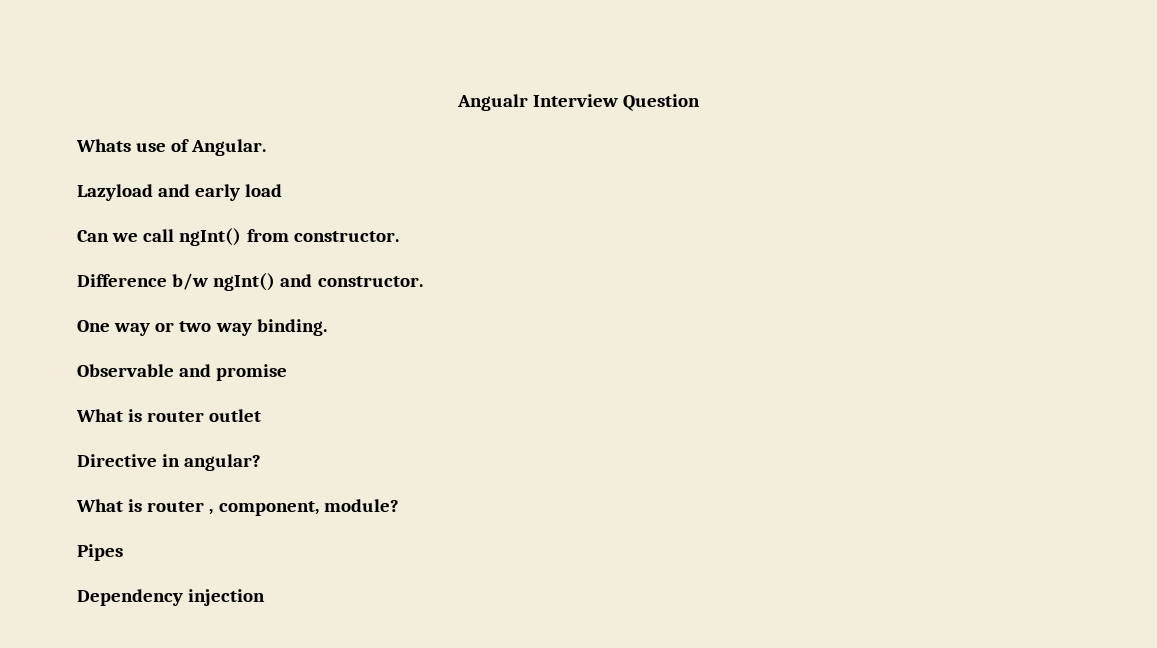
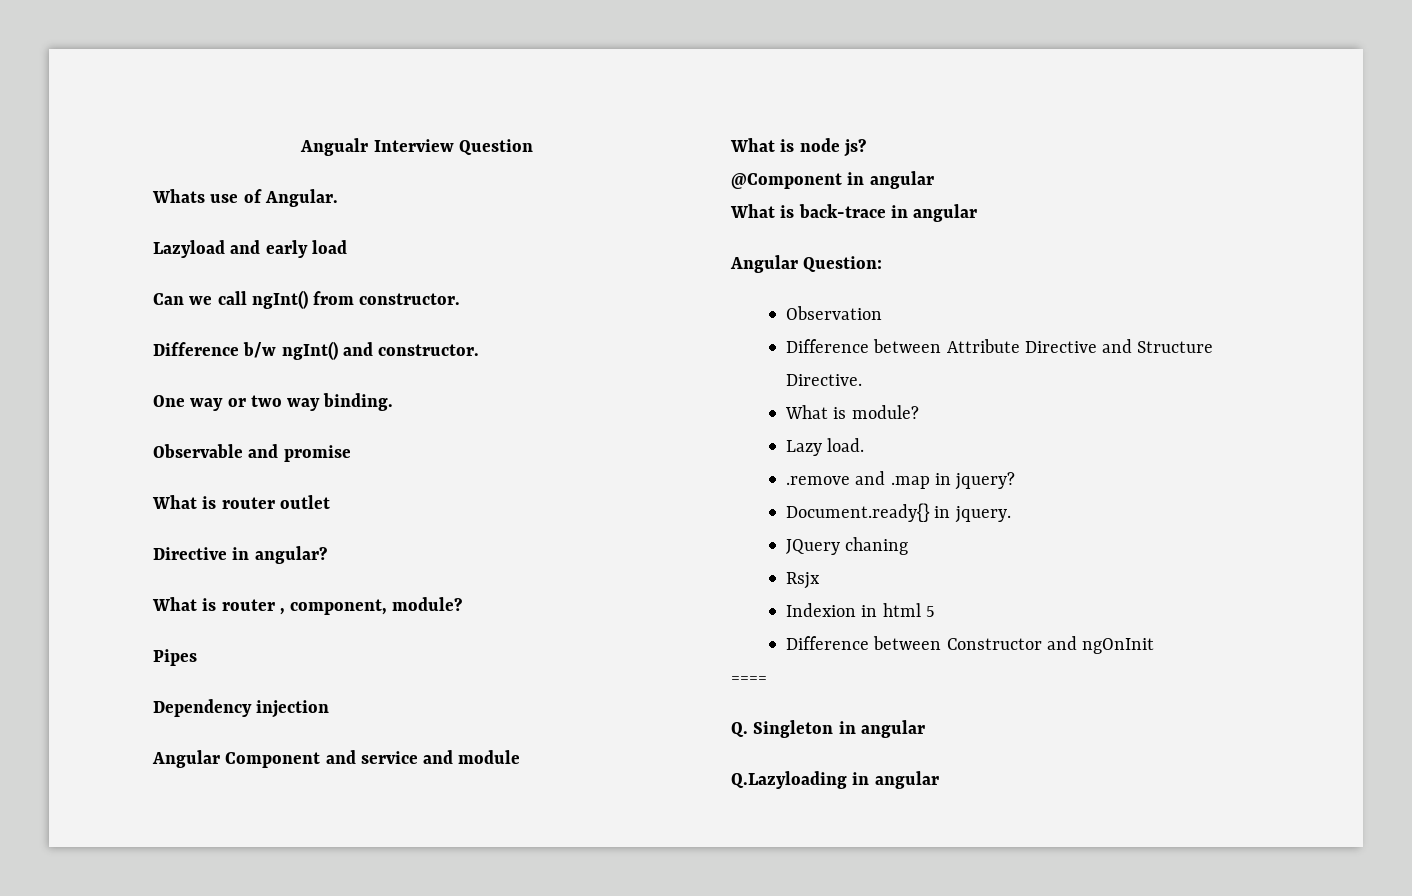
+ Angular Component and service and module
+ What is node js?
+ @Component in angular
+ What is back-trace in angular
+ Angular Question:
+ Observation
+ Difference between Attribute Directive and Structure Directive.
+ What is module?
+ Lazy load.
+ .remove and .map in jquery?
+ Document.ready{} in jquery.
+ JQuery chaning
+ Rsjx
+ Indexion in html 5
+ Difference between Constructor and ngOnInit
+ ====
+ Q. Singleton in angular
+ Q.Lazyloading in angular

